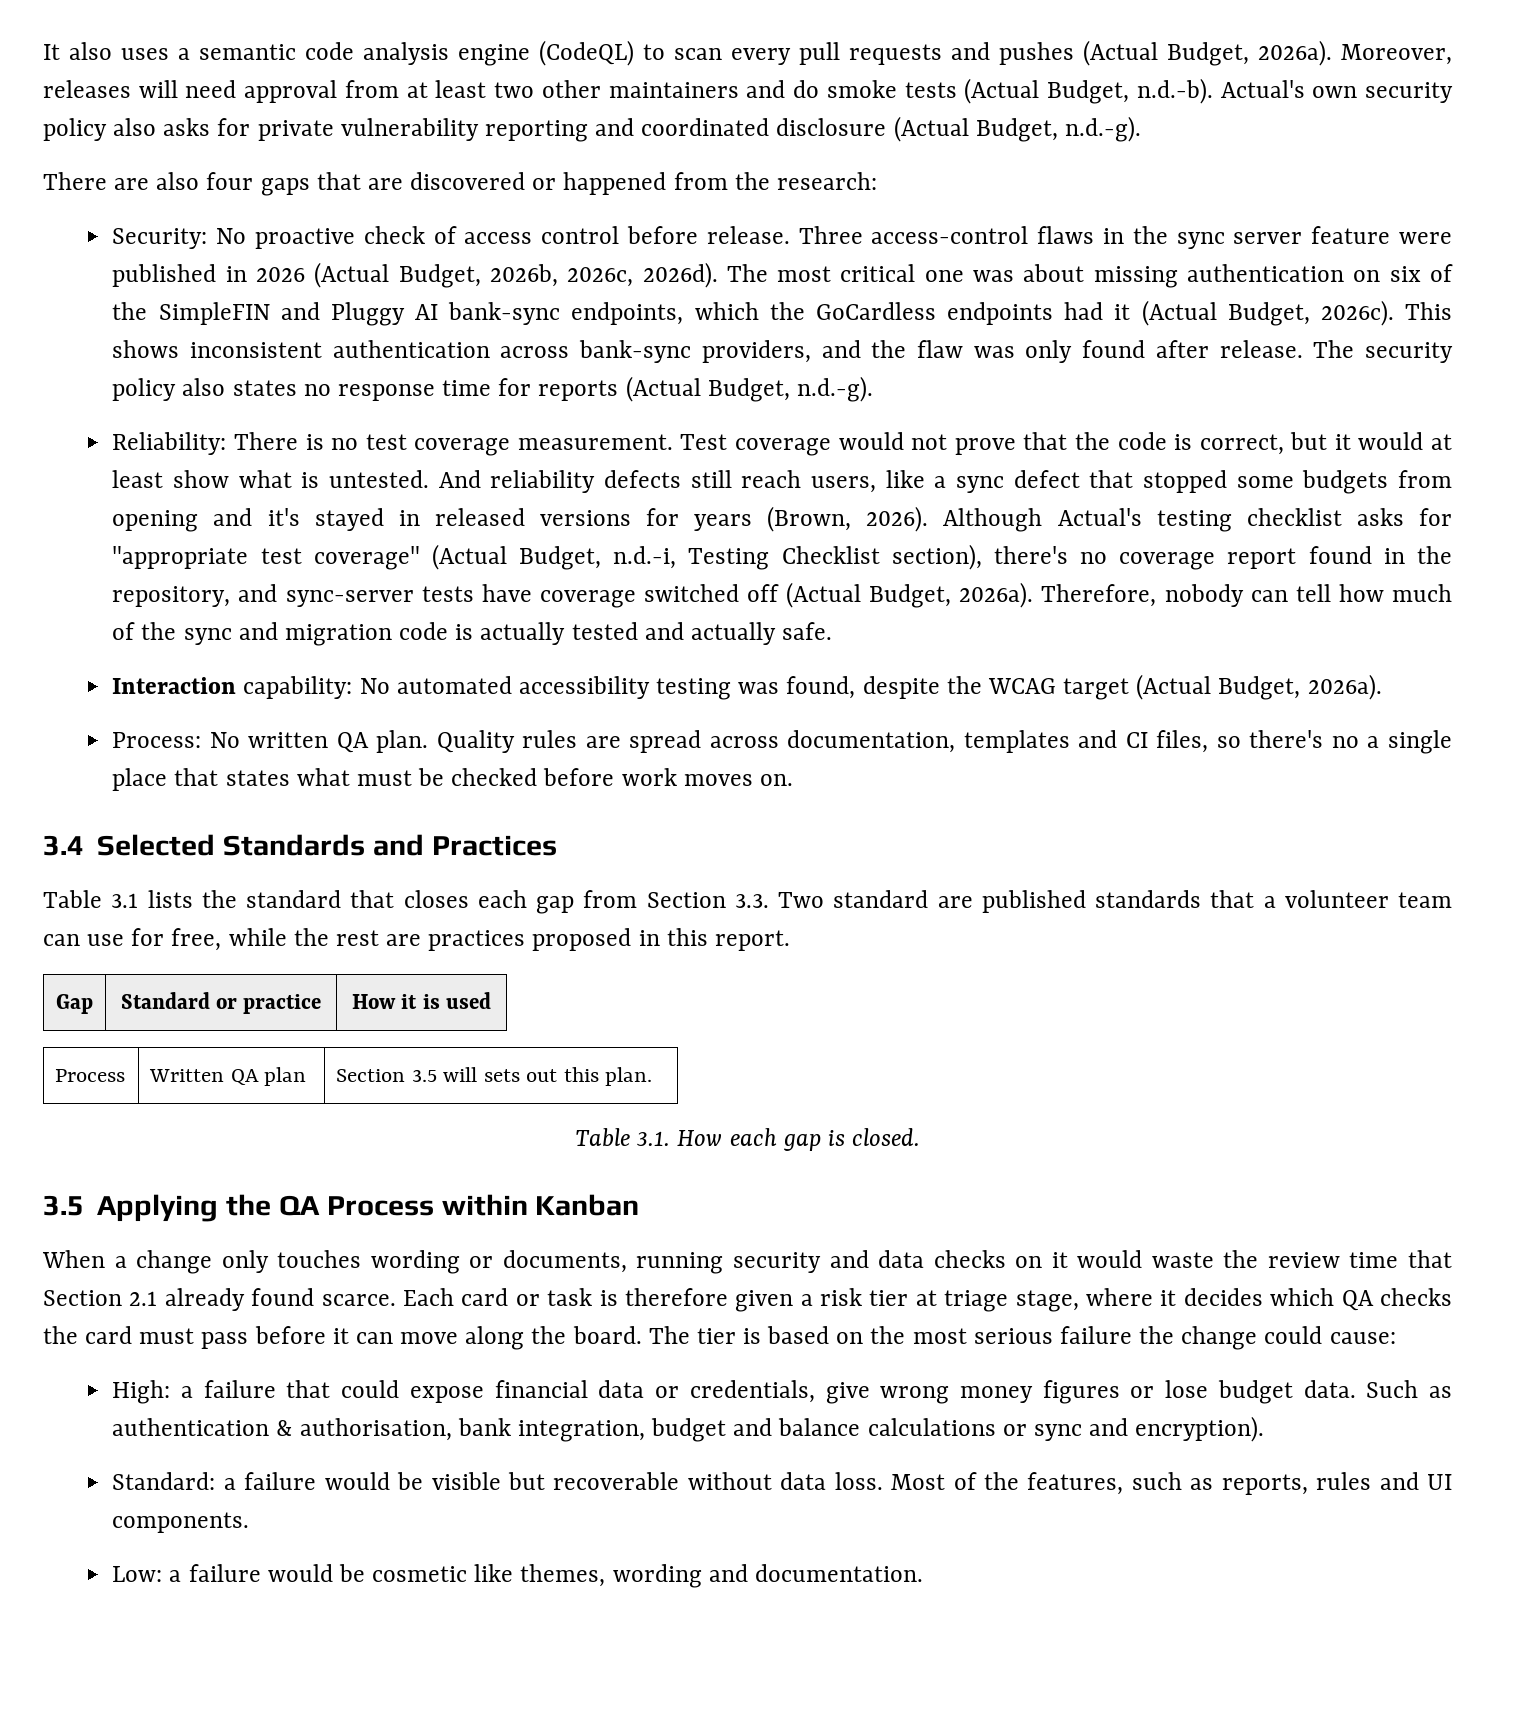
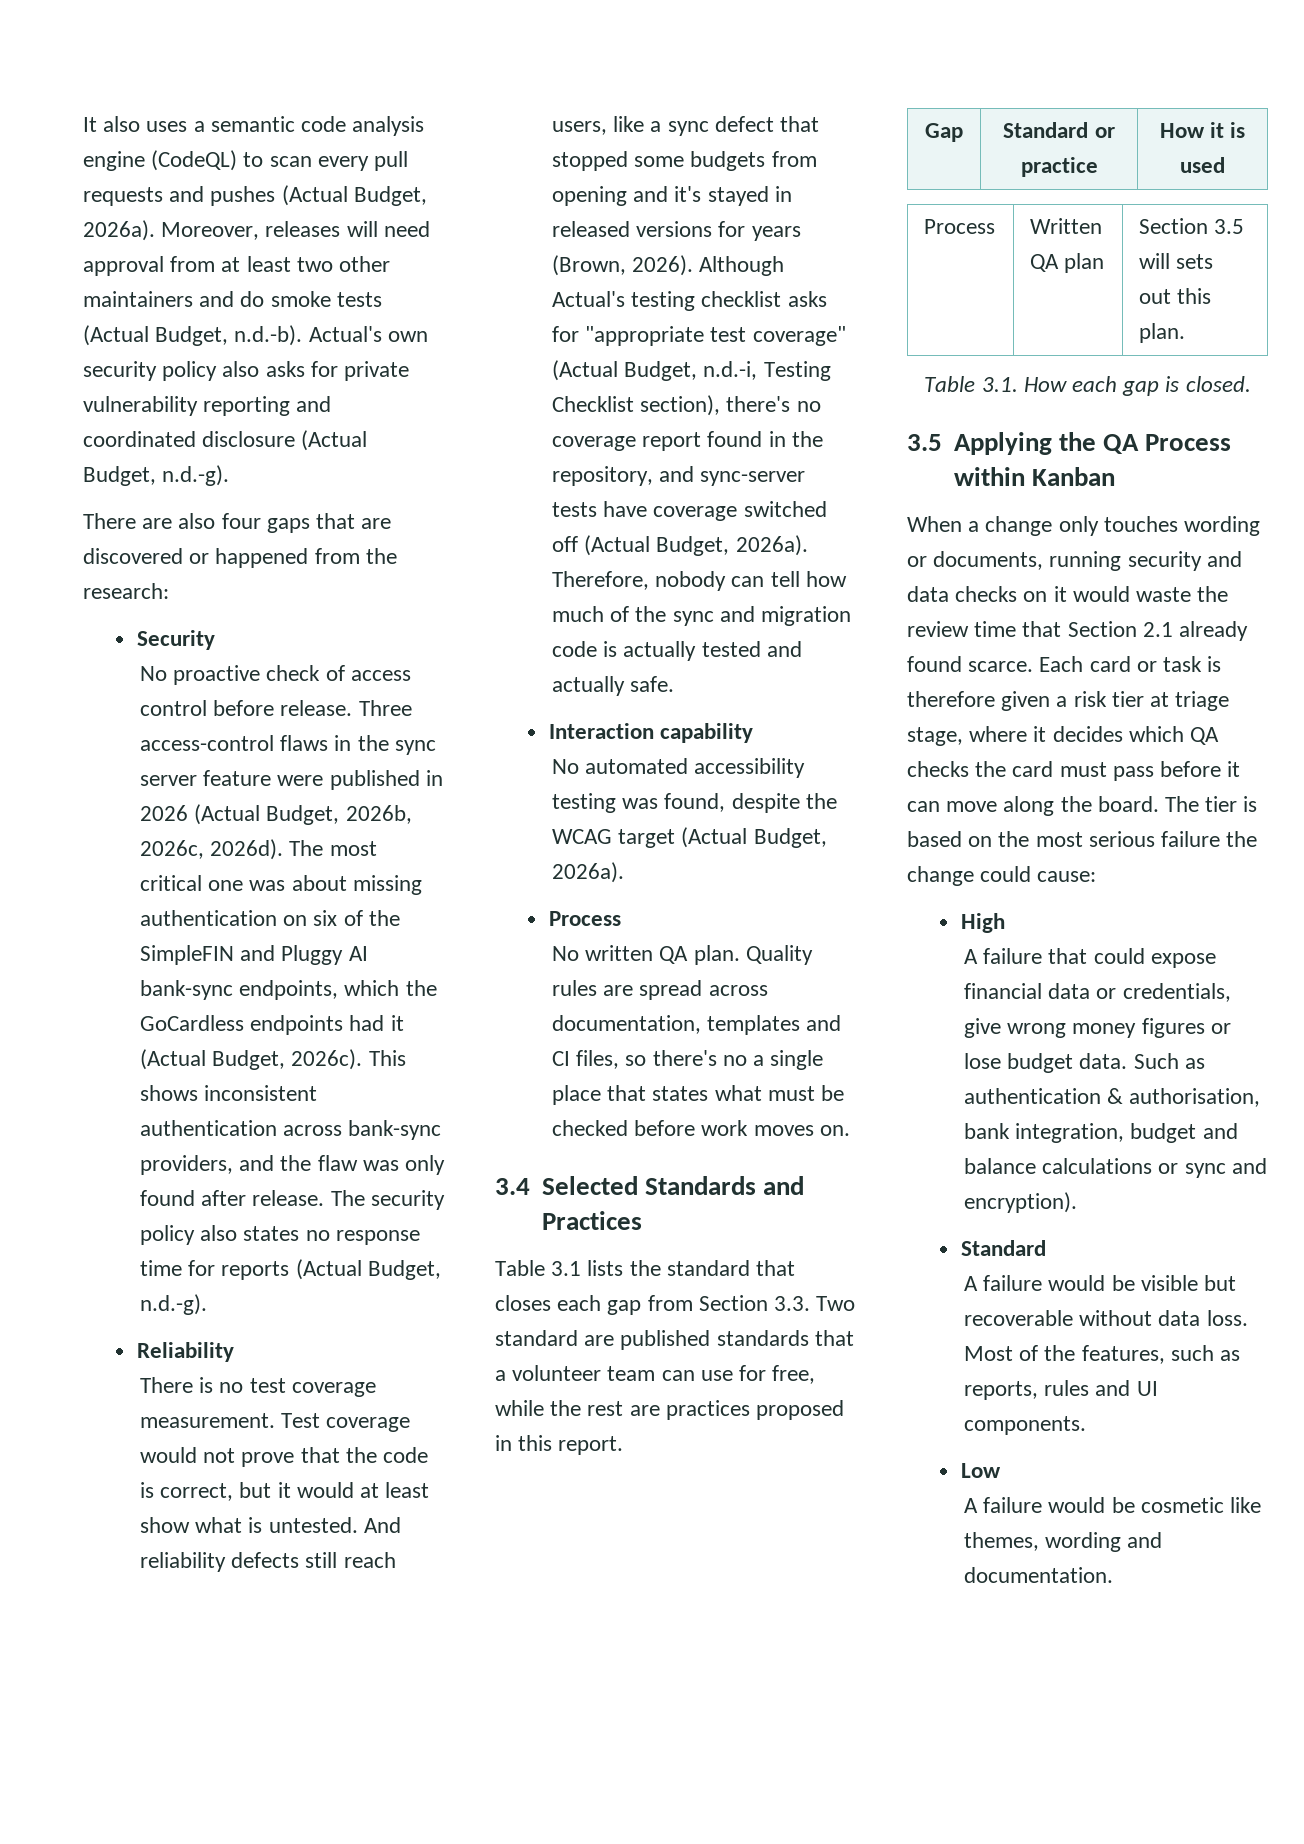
- Security: No proactive check of access control before release.
+ Security
+ No proactive check of access control before release.
- Reliability: There is no test coverage measurement.
+ Reliability
+ There is no test coverage measurement.
- Interaction capability: No automated accessibility testing was found, despite the WCAG target (Actual Budget, 2026a).
- Process: No written QA plan.
+ Interaction capability
+ No automated accessibility testing was found, despite the WCAG target (Actual Budget, 2026a).
+ Process
+ No written QA plan.
- High: a failure that could expose financial data or credentials, give wrong money figures or lose budget data.
+ High
+ A failure that could expose financial data or credentials, give wrong money figures or lose budget data.
  Such as authentication & authorisation, bank integration, budget and balance calculations or sync and encryption).
- Standard: a failure would be visible but recoverable without data loss.
+ Standard
+ A failure would be visible but recoverable without data loss.
- Low: a failure would be cosmetic like themes, wording and documentation.
+ Low
+ A failure would be cosmetic like themes, wording and documentation.

